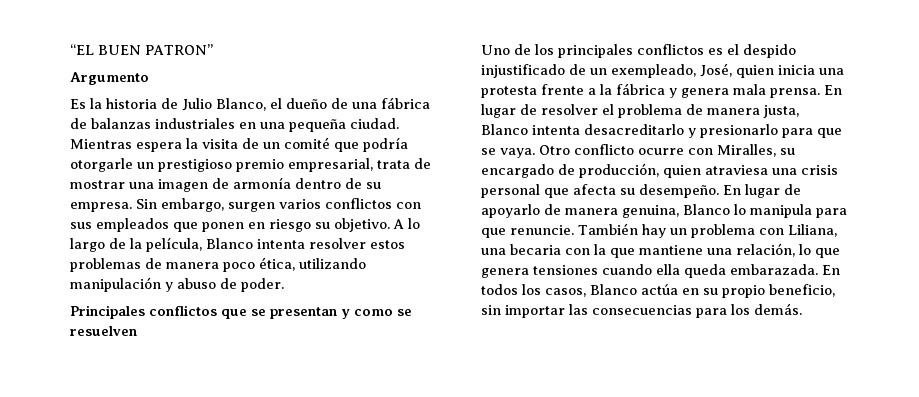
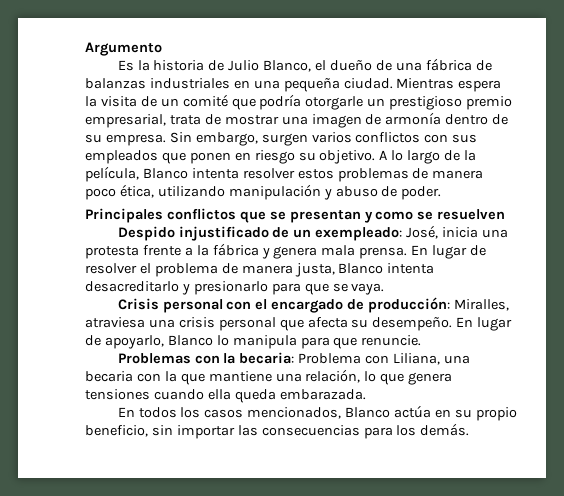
- “EL BUEN PATRON”
- Uno de los principales conflictos es el despido injustificado de un exempleado, José, quien inicia una protesta frente a la fábrica y genera mala prensa.
+ Despido injustificado de un exempleado: José, inicia una protesta frente a la fábrica y genera mala prensa.
- En lugar de resolver el problema de manera justa, Blanco intenta desacreditarlo y presionarlo para que se vaya. Otro conflicto ocurre con Miralles, su encargado de producción, quien atraviesa una crisis personal que afecta su desempeño.
+ En lugar de resolver el problema de manera justa, Blanco intenta desacreditarlo y presionarlo para que se vaya.
+ Crisis personal con el encargado de producción: Miralles, atraviesa una crisis personal que afecta su desempeño.
- En lugar de apoyarlo de manera genuina, Blanco lo manipula para que renuncie. También hay un problema con Liliana, una becaria con la que mantiene una relación, lo que genera tensiones cuando ella queda embarazada. En todos los casos, Blanco actúa en su propio beneficio, sin importar las consecuencias para los demás.
+ En lugar de apoyarlo, Blanco lo manipula para que renuncie.
+ Problemas con la becaria: Problema con Liliana, una becaria con la que mantiene una relación, lo que genera tensiones cuando ella queda embarazada.
+ En todos los casos mencionados, Blanco actúa en su propio beneficio, sin importar las consecuencias para los demás.

